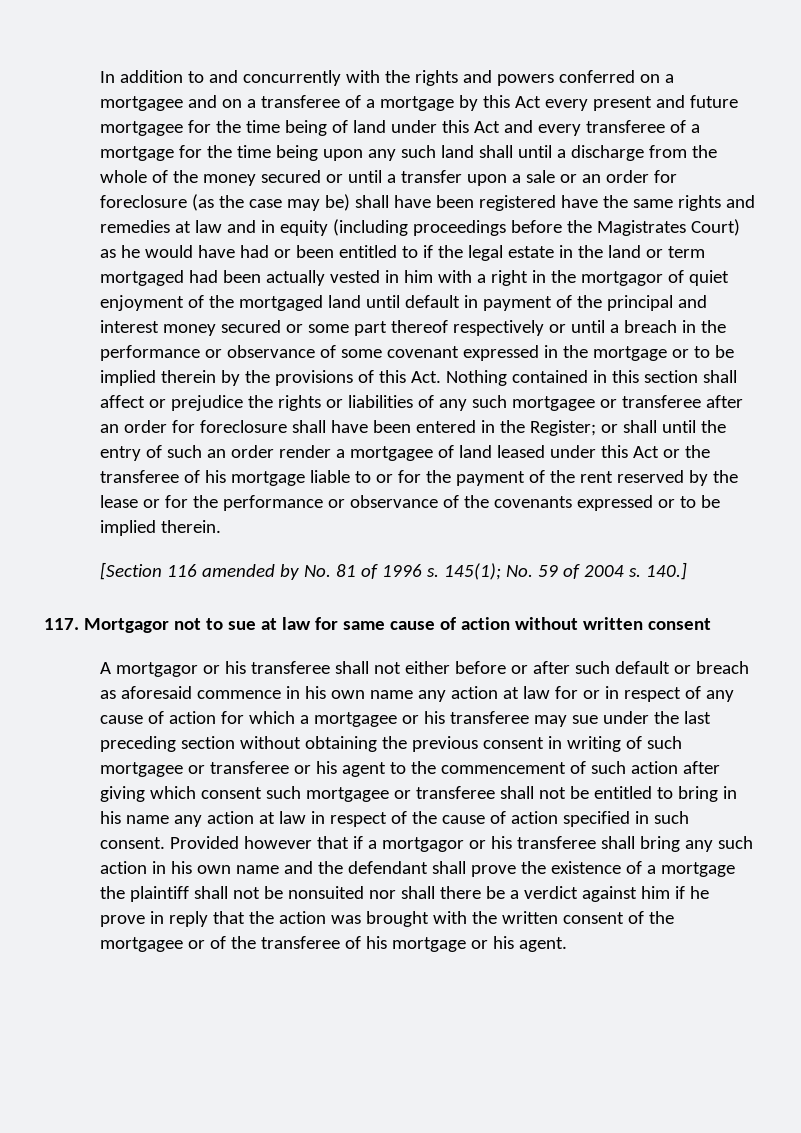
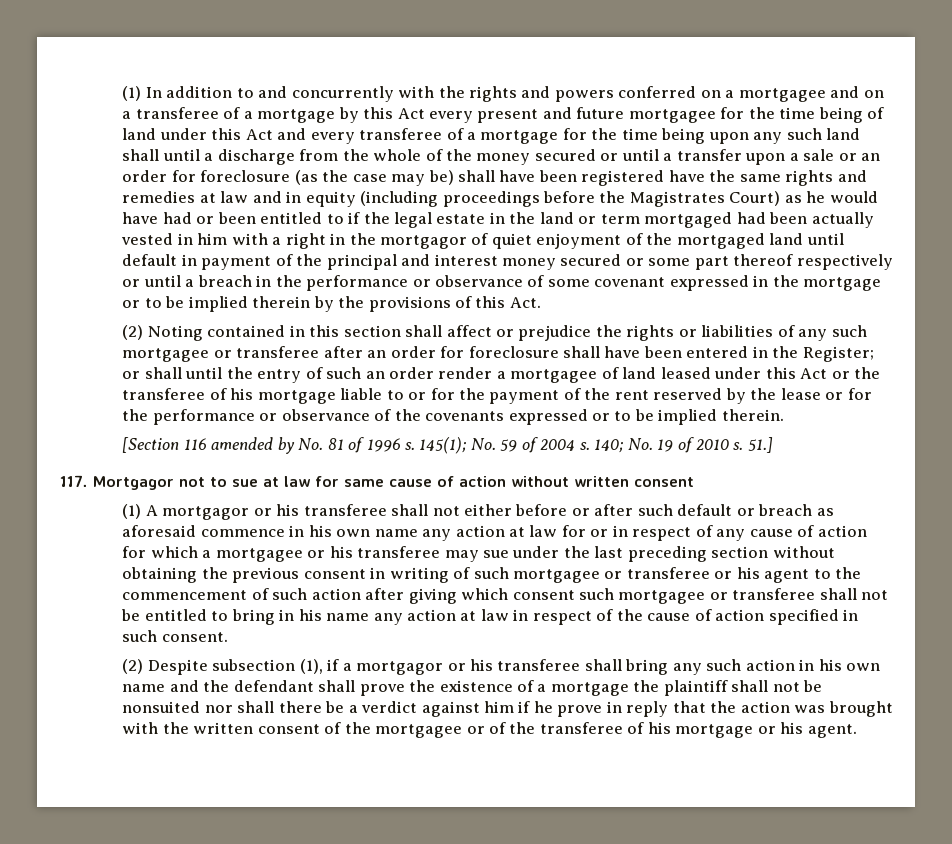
- In addition to and concurrently with the rights and powers conferred on a mortgagee and on a transferee of a mortgage by this Act every present and future mortgagee for the time being of land under this Act and every transferee of a mortgage for the time being upon any such land shall until a discharge from the whole of the money secured or until a transfer upon a sale or an order for foreclosure (as the case may be) shall have been registered have the same rights and remedies at law and in equity (including proceedings before the Magistrates Court) as he would have had or been entitled to if the legal estate in the land or term mortgaged had been actually vested in him with a right in the mortgagor of quiet enjoyment of the mortgaged land until default in payment of the principal and interest money secured or some part thereof respectively or until a breach in the performance or observance of some covenant expressed in the mortgage or to be implied therein by the provisions of this Act. Nothing contained in this section shall affect or prejudice the rights or liabilities of any such mortgagee or transferee after an order for foreclosure shall have been entered in the Register;
+ (1) In addition to and concurrently with the rights and powers conferred on a mortgagee and on a transferee of a mortgage by this Act every present and future mortgagee for the time being of land under this Act and every transferee of a mortgage for the time being upon any such land shall until a discharge from the whole of the money secured or until a transfer upon a sale or an order for foreclosure (as the case may be) shall have been registered have the same rights and remedies at law and in equity (including proceedings before the Magistrates Court) as he would have had or been entitled to if the legal estate in the land or term mortgaged had been actually vested in him with a right in the mortgagor of quiet enjoyment of the mortgaged land until default in payment of the principal and interest money secured or some part thereof respectively or until a breach in the performance or observance of some covenant expressed in the mortgage or to be implied therein by the provisions of this Act.
+ (2) Noting contained in this section shall affect or prejudice the rights or liabilities of any such mortgagee or transferee after an order for foreclosure shall have been entered in the Register;
- 140.]
+ 140; No. 19 of 2010 s. 51.]
- A mortgagor or his transferee shall not either before or after such default or breach as aforesaid commence in his own name any action at law for or in respect of any cause of action for which a mortgagee or his transferee may sue under the last preceding section without obtaining the previous consent in writing of such mortgagee or transferee or his agent to the commencement of such action after giving which consent such mortgagee or transferee shall not be entitled to bring in his name any action at law in respect of the cause of action specified in such consent. Provided however that if a mortgagor or his transferee shall bring any such action in his own name and the defendant shall prove the existence of a mortgage the plaintiff shall not be nonsuited nor shall there be a verdict against him if he prove in reply that the action was brought with the written consent of the mortgagee or of the transferee of his mortgage or his agent.
+ (1) A mortgagor or his transferee shall not either before or after such default or breach as aforesaid commence in his own name any action at law for or in respect of any cause of action for which a mortgagee or his transferee may sue under the last preceding section without obtaining the previous consent in writing of such mortgagee or transferee or his agent to the commencement of such action after giving which consent such mortgagee or transferee shall not be entitled to bring in his name any action at law in respect of the cause of action specified in such consent.
+ (2) Despite subsection (1), if a mortgagor or his transferee shall bring any such action in his own name and the defendant shall prove the existence of a mortgage the plaintiff shall not be nonsuited nor shall there be a verdict against him if he prove in reply that the action was brought with the written consent of the mortgagee or of the transferee of his mortgage or his agent.

